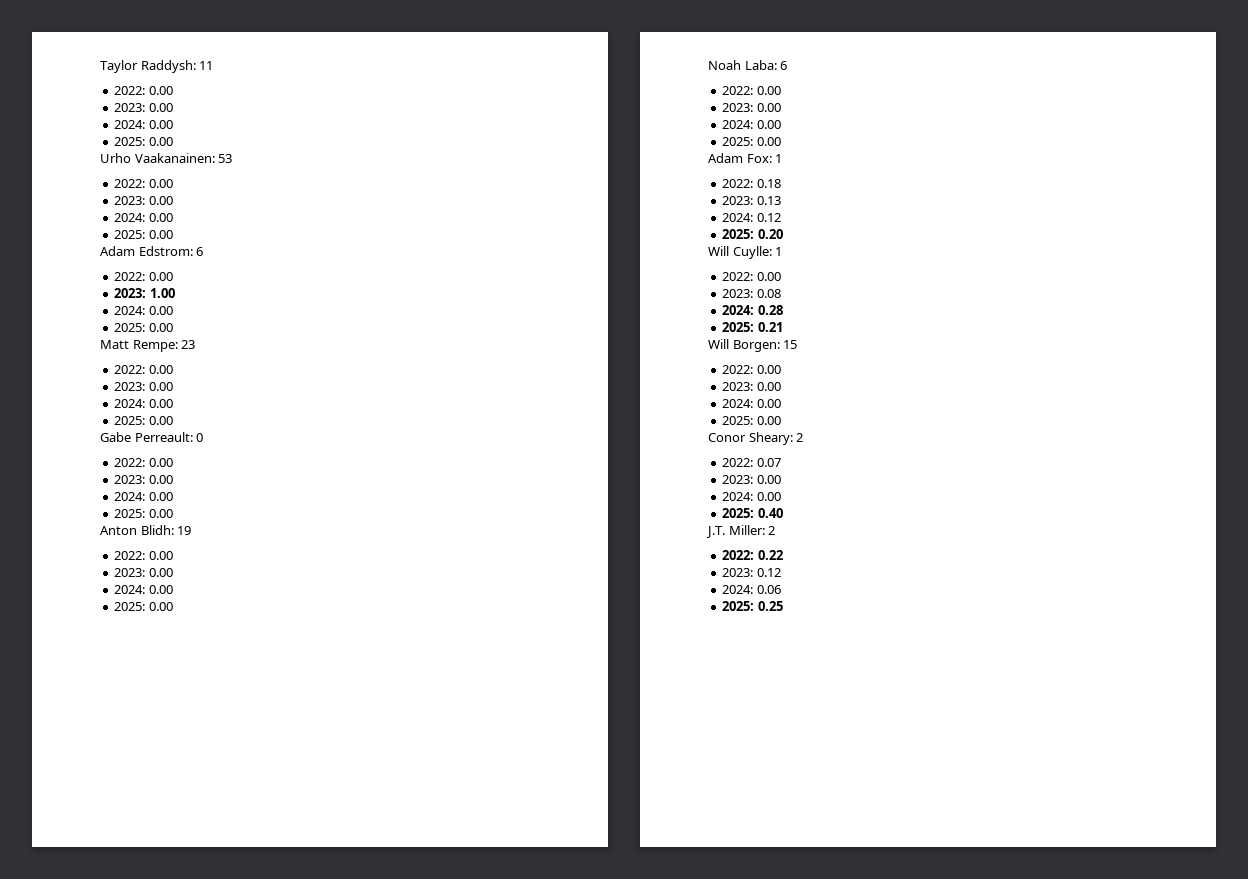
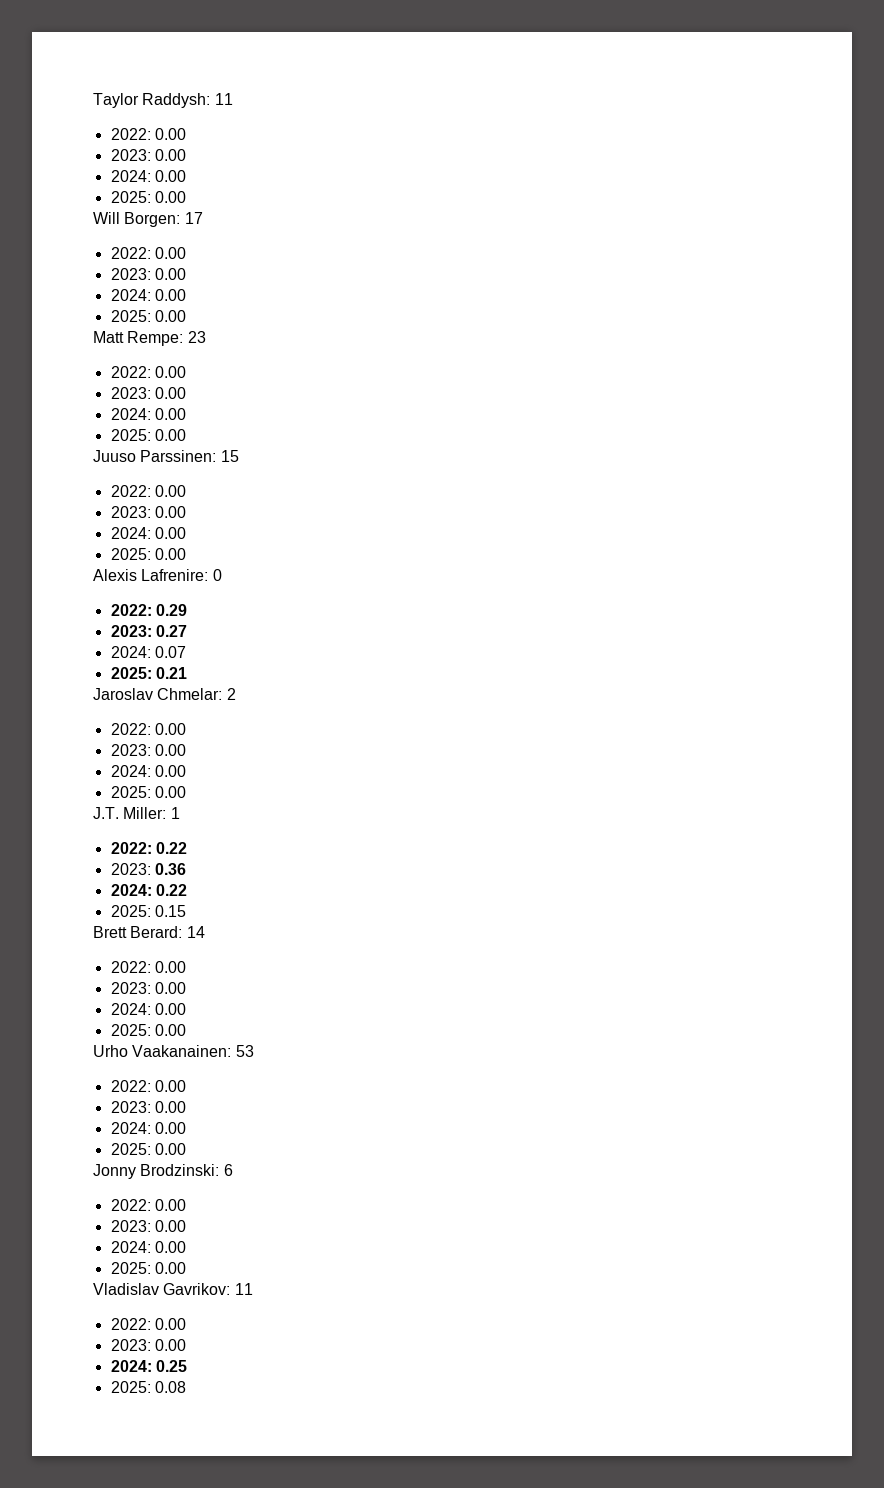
+ Will Borgen: 17
+ 2022: 0.00
+ 2023: 0.00
+ 2024: 0.00
+ 2025: 0.00
+ Matt Rempe: 23
+ 2022: 0.00
+ 2023: 0.00
+ 2024: 0.00
+ 2025: 0.00
+ Juuso Parssinen: 15
+ 2022: 0.00
+ 2023: 0.00
+ 2024: 0.00
+ 2025: 0.00
+ Alexis Lafrenire: 0
+ 2022: 0.29
+ 2023: 0.27
+ 2024: 0.07
+ 2025: 0.21
+ Jaroslav Chmelar: 2
+ 2022: 0.00
+ 2023: 0.00
+ 2024: 0.00
+ 2025: 0.00
+ J.T. Miller: 1
+ 2022: 0.22
+ 2023: 0.36
+ 2024: 0.22
+ 2025: 0.15
+ Brett Berard: 14
+ 2022: 0.00
+ 2023: 0.00
+ 2024: 0.00
+ 2025: 0.00
- Adam Edstrom: 6
- 2022: 0.00
- 2023: 1.00
- 2024: 0.00
- 2025: 0.00
- Matt Rempe: 23
- 2022: 0.00
- 2023: 0.00
- 2024: 0.00
- 2025: 0.00
- Gabe Perreault: 0
- 2022: 0.00
- 2023: 0.00
- 2024: 0.00
- 2025: 0.00
- Anton Blidh: 19
- 2022: 0.00
- 2023: 0.00
- 2024: 0.00
- 2025: 0.00
- Noah Laba: 6
+ Jonny Brodzinski: 6
- Adam Fox: 1
- 2022: 0.18
- 2023: 0.13
- 2024: 0.12
- 2025: 0.20
- Will Cuylle: 1
- 2022: 0.00
- 2023: 0.08
- 2024: 0.28
- 2025: 0.21
- Will Borgen: 15
+ Vladislav Gavrikov: 11
  2022: 0.00
  2023: 0.00
- 2024: 0.00
- 2025: 0.00
- Conor Sheary: 2
- 2022: 0.07
- 2023: 0.00
- 2024: 0.00
- 2025: 0.40
- J.T. Miller: 2
- 2022: 0.22
- 2023: 0.12
- 2024: 0.06
- 2025: 0.25
+ 2024: 0.25
+ 2025: 0.08

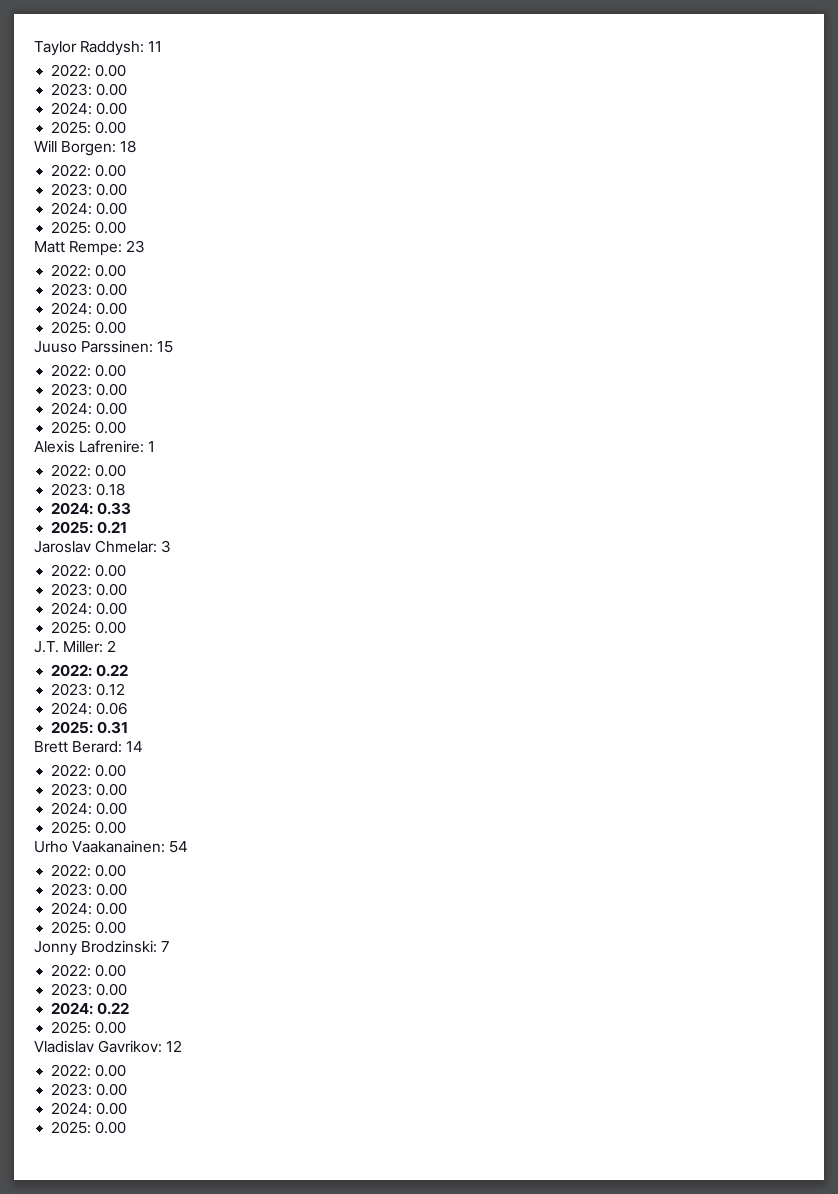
- Will Borgen: 17
+ Will Borgen: 18
- Alexis Lafrenire: 0
- 2022: 0.29
- 2023: 0.27
- 2024: 0.07
+ Alexis Lafrenire: 1
+ 2022: 0.00
+ 2023: 0.18
+ 2024: 0.33
- Jaroslav Chmelar: 2
+ Jaroslav Chmelar: 3
- J.T. Miller: 1
+ J.T. Miller: 2
- 2023: 0.36
- 2024: 0.22
- 2025: 0.15
+ 2023: 0.12
+ 2024: 0.06
+ 2025: 0.31
- Urho Vaakanainen: 53
+ Urho Vaakanainen: 54
- Jonny Brodzinski: 6
+ Jonny Brodzinski: 7
+ 2022: 0.00
+ 2023: 0.00
+ 2024: 0.22
+ 2025: 0.00
+ Vladislav Gavrikov: 12
  2022: 0.00
  2023: 0.00
  2024: 0.00
  2025: 0.00
- Vladislav Gavrikov: 11
- 2022: 0.00
- 2023: 0.00
- 2024: 0.25
- 2025: 0.08

